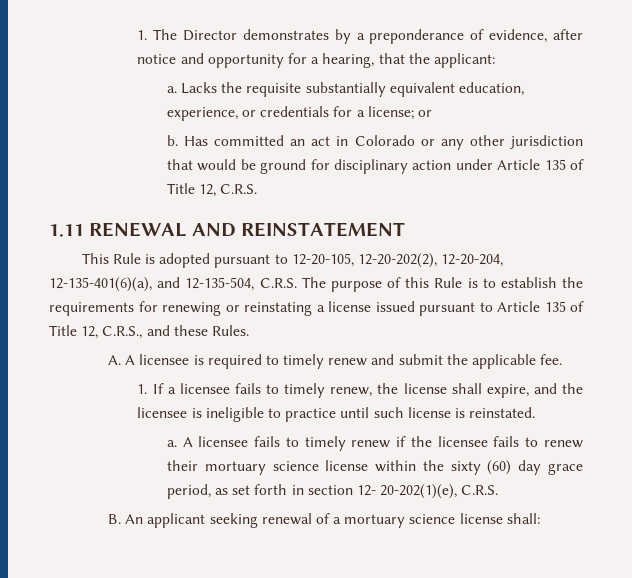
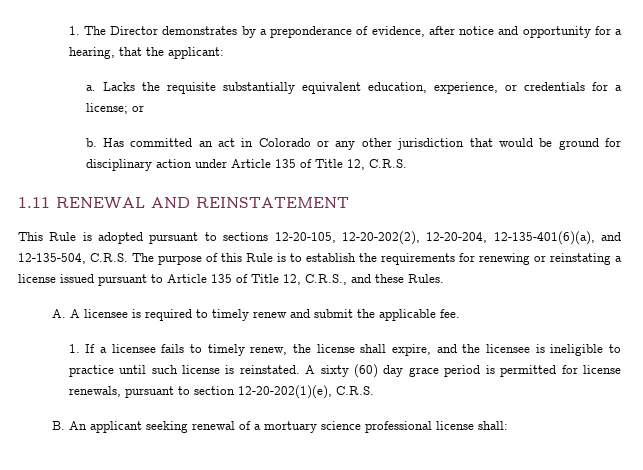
- This Rule is adopted pursuant to 12-20-105, 12-20-202(2), 12-20-204, 12-135-401(6)(a), and 12-135-504, C.R.S. The purpose of this Rule is to establish the requirements for renewing or reinstating a license issued pursuant to Article 135 of Title 12, C.R.S., and these Rules.
+ This Rule is adopted pursuant to sections 12-20-105, 12-20-202(2), 12-20-204, 12-135-401(6)(a), and 12-135-504, C.R.S. The purpose of this Rule is to establish the requirements for renewing or reinstating a license issued pursuant to Article 135 of Title 12, C.R.S., and these Rules.
- 1. If a licensee fails to timely renew, the license shall expire, and the licensee is ineligible to practice until such license is reinstated.
- a. A licensee fails to timely renew if the licensee fails to renew their mortuary science license within the sixty (60) day grace period, as set forth in section 12- 20-202(1)(e), C.R.S.
+ 1. If a licensee fails to timely renew, the license shall expire, and the licensee is ineligible to practice until such license is reinstated. A sixty (60) day grace period is permitted for license renewals, pursuant to section 12-20-202(1)(e), C.R.S.
- B. An applicant seeking renewal of a mortuary science license shall:
+ B. An applicant seeking renewal of a mortuary science professional license shall:

